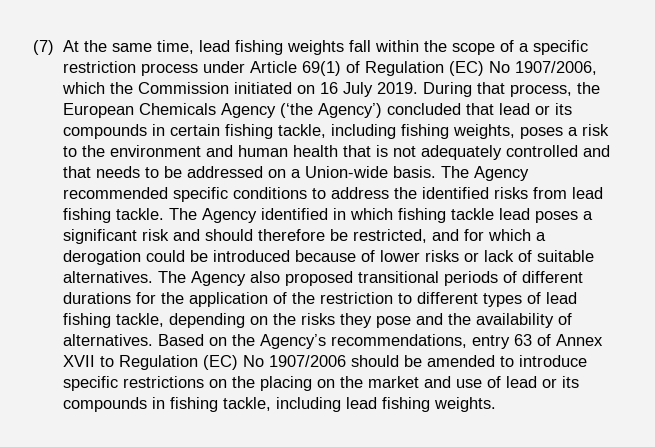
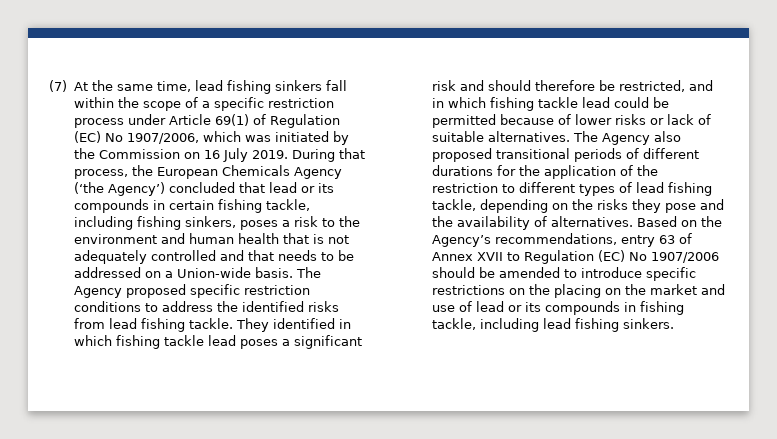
- (7) At the same time, lead fishing weights fall within the scope of a specific restriction process under Article 69(1) of Regulation (EC) No 1907/2006, which the Commission initiated on 16 July 2019.
+ (7) At the same time, lead fishing sinkers fall within the scope of a specific restriction process under Article 69(1) of Regulation (EC) No 1907/2006, which was initiated by the Commission on 16 July 2019.
- During that process, the European Chemicals Agency (‘the Agency’) concluded that lead or its compounds in certain fishing tackle, including fishing weights, poses a risk to the environment and human health that is not adequately controlled and that needs to be addressed on a Union-wide basis.
+ During that process, the European Chemicals Agency (‘the Agency’) concluded that lead or its compounds in certain fishing tackle, including fishing sinkers, poses a risk to the environment and human health that is not adequately controlled and that needs to be addressed on a Union-wide basis.
- The Agency recommended specific conditions to address the identified risks from lead fishing tackle.
+ The Agency proposed specific restriction conditions to address the identified risks from lead fishing tackle.
- The Agency identified in which fishing tackle lead poses a significant risk and should therefore be restricted, and for which a derogation could be introduced because of lower risks or lack of suitable alternatives.
+ They identified in which fishing tackle lead poses a significant risk and should therefore be restricted, and in which fishing tackle lead could be permitted because of lower risks or lack of suitable alternatives.
- Based on the Agency’s recommendations, entry 63 of Annex XVII to Regulation (EC) No 1907/2006 should be amended to introduce specific restrictions on the placing on the market and use of lead or its compounds in fishing tackle, including lead fishing weights.
+ Based on the Agency’s recommendations, entry 63 of Annex XVII to Regulation (EC) No 1907/2006 should be amended to introduce specific restrictions on the placing on the market and use of lead or its compounds in fishing tackle, including lead fishing sinkers.

